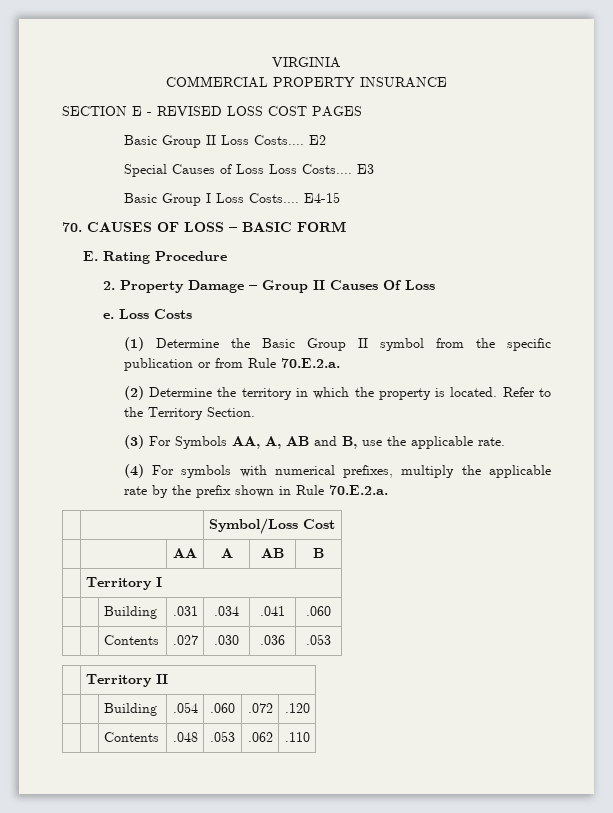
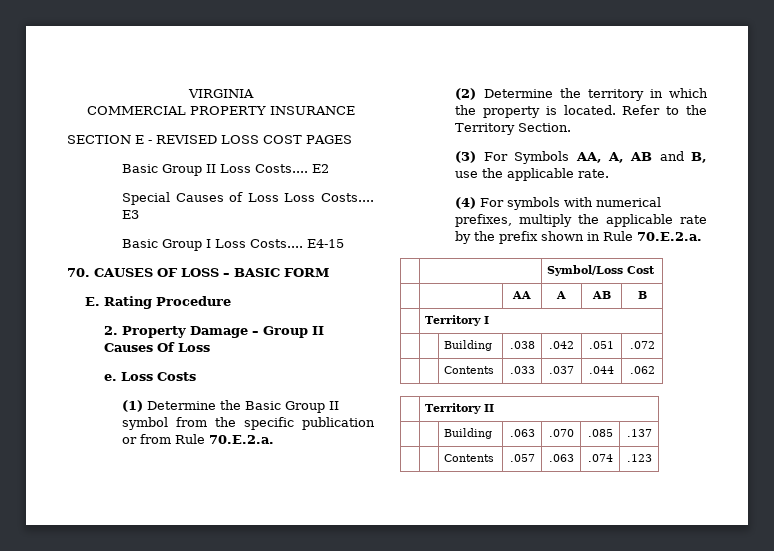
- | | Building | .031 | .034 | .041 | .060
- | | Contents | .027 | .030 | .036 | .053
+ | | Building | .038 | .042 | .051 | .072
+ | | Contents | .033 | .037 | .044 | .062
  | Territory II
- | | Building | .054 | .060 | .072 | .120
- | | Contents | .048 | .053 | .062 | .110
+ | | Building | .063 | .070 | .085 | .137
+ | | Contents | .057 | .063 | .074 | .123

